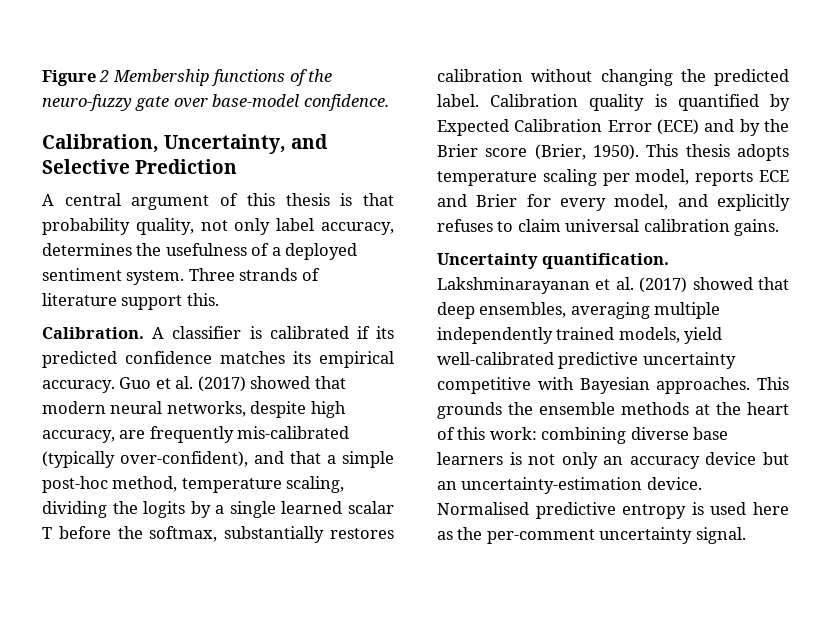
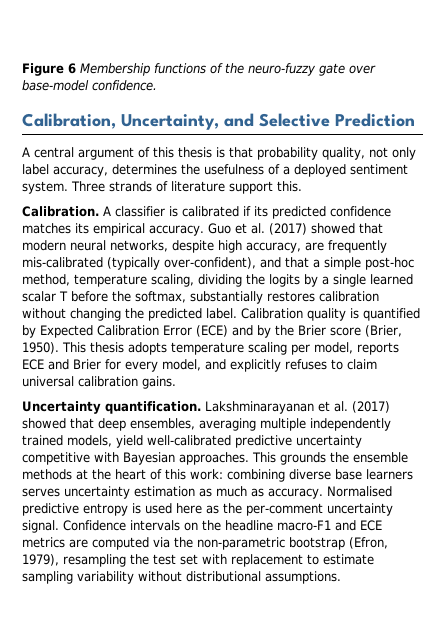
- Figure 2 Membership functions of the neuro-fuzzy gate over base-model confidence.
+ Figure 6 Membership functions of the neuro-fuzzy gate over base-model confidence.
- This grounds the ensemble methods at the heart of this work: combining diverse base learners is not only an accuracy device but an uncertainty-estimation device.
+ This grounds the ensemble methods at the heart of this work: combining diverse base learners serves uncertainty estimation as much as accuracy.
+ Confidence intervals on the headline macro-F1 and ECE metrics are computed via the non-parametric bootstrap (Efron, 1979), resampling the test set with replacement to estimate sampling variability without distributional assumptions.

